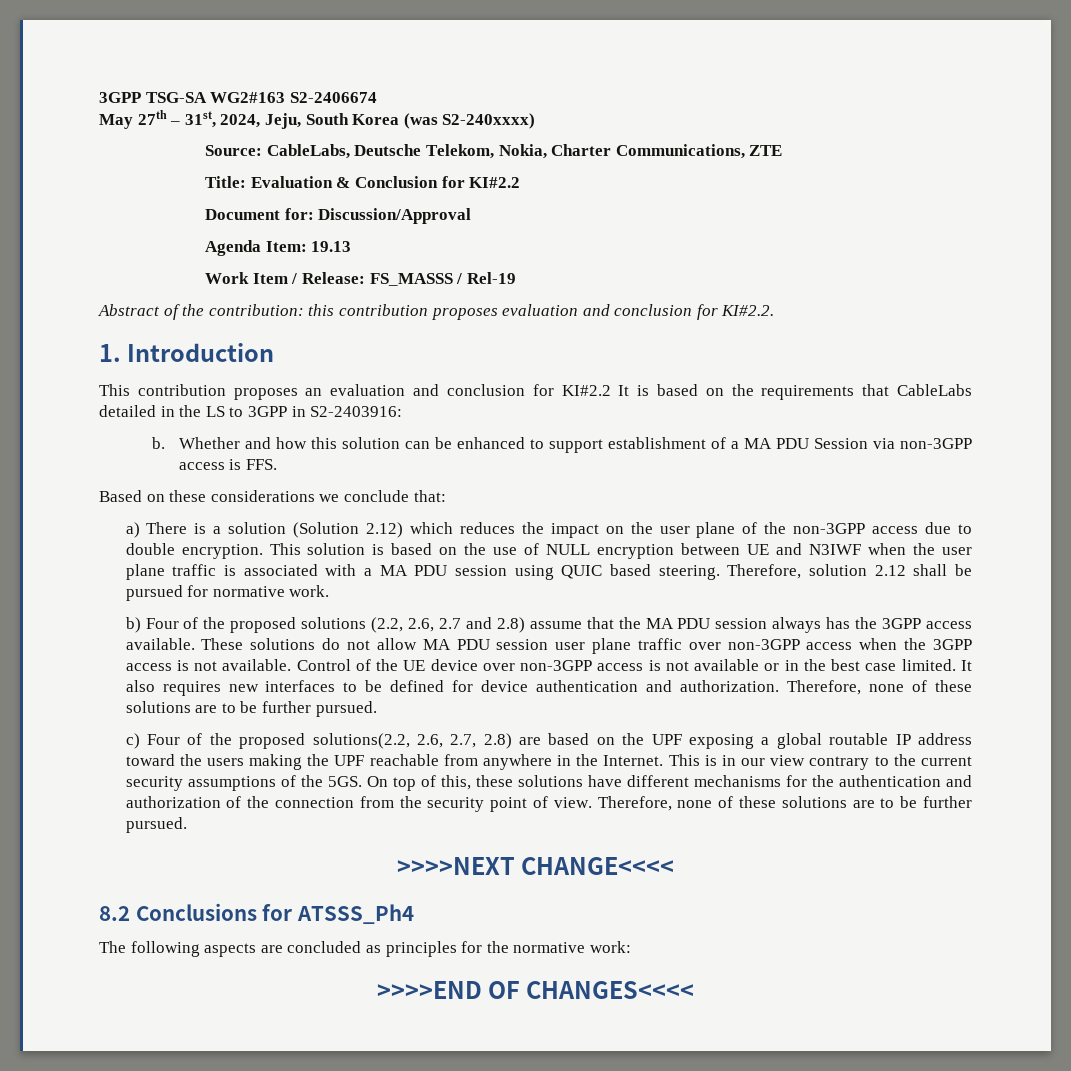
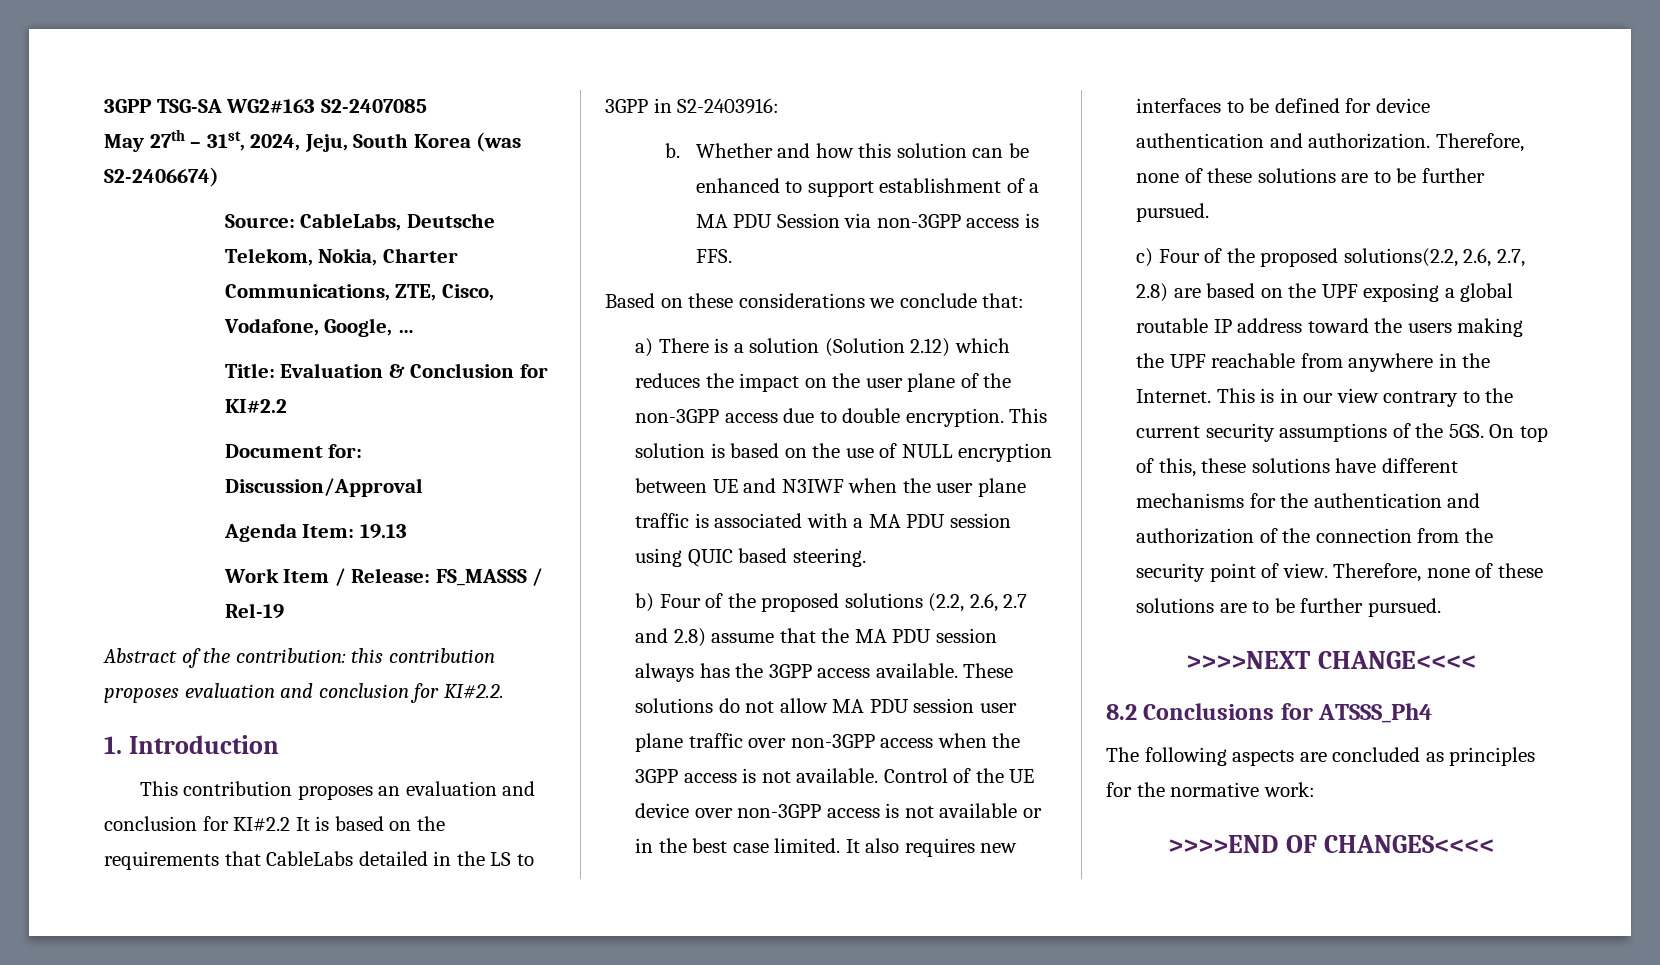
- 3GPP TSG-SA WG2#163 S2-2406674
+ 3GPP TSG-SA WG2#163 S2-2407085
- May 27th – 31st, 2024, Jeju, South Korea (was S2-240xxxx)
+ May 27th – 31st, 2024, Jeju, South Korea (was S2-2406674)
- Source: CableLabs, Deutsche Telekom, Nokia, Charter Communications, ZTE
+ Source: CableLabs, Deutsche Telekom, Nokia, Charter Communications, ZTE, Cisco, Vodafone, Google, …
- Therefore, solution 2.12 shall be pursued for normative work.

